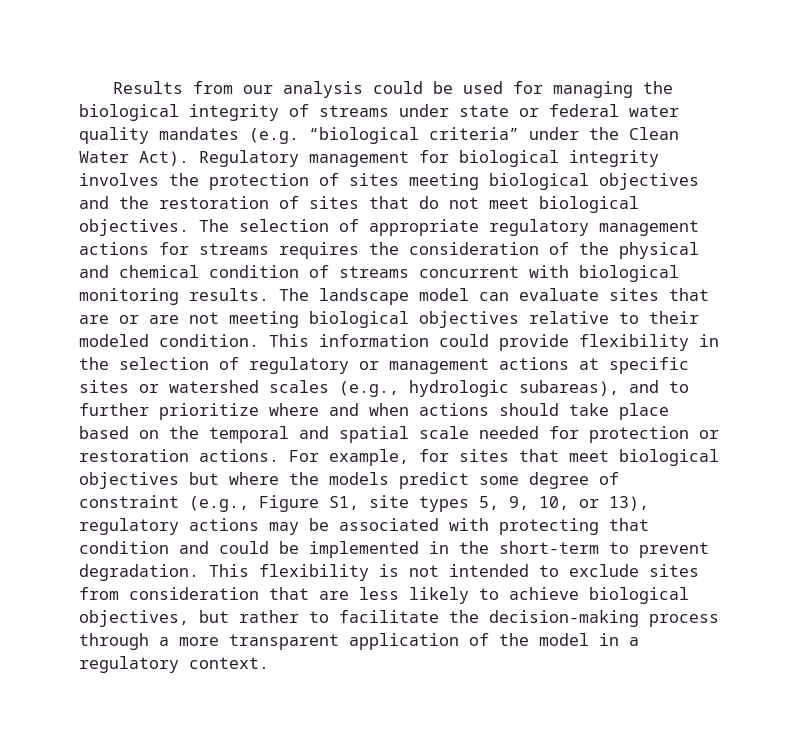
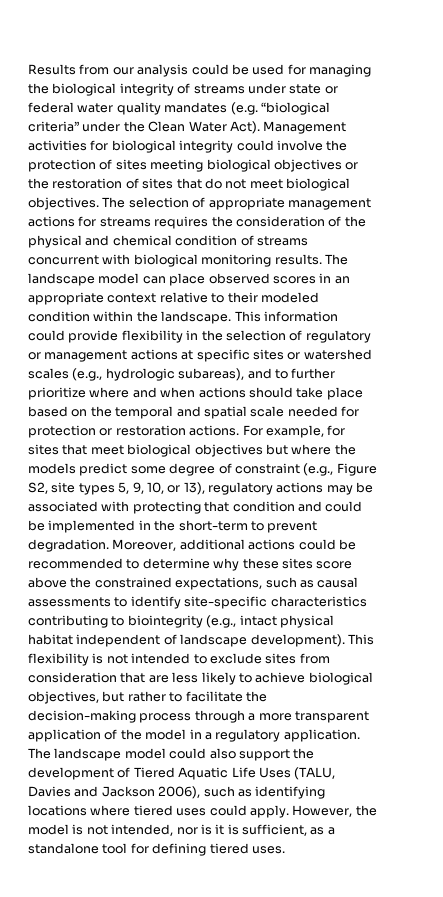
- Regulatory management for biological integrity involves the protection of sites meeting biological objectives and the restoration of sites that do not meet biological objectives.
+ Management activities for biological integrity could involve the protection of sites meeting biological objectives or the restoration of sites that do not meet biological objectives.
- The selection of appropriate regulatory management actions for streams requires the consideration of the physical and chemical condition of streams concurrent with biological monitoring results.
+ The selection of appropriate management actions for streams requires the consideration of the physical and chemical condition of streams concurrent with biological monitoring results.
- The landscape model can evaluate sites that are or are not meeting biological objectives relative to their modeled condition.
+ The landscape model can place observed scores in an appropriate context relative to their modeled condition within the landscape.
- For example, for sites that meet biological objectives but where the models predict some degree of constraint (e.g., Figure S1, site types 5, 9, 10, or 13), regulatory actions may be associated with protecting that condition and could be implemented in the short-term to prevent degradation.
+ For example, for sites that meet biological objectives but where the models predict some degree of constraint (e.g., Figure S2, site types 5, 9, 10, or 13), regulatory actions may be associated with protecting that condition and could be implemented in the short-term to prevent degradation.
+ Moreover, additional actions could be recommended to determine why these sites score above the constrained expectations, such as causal assessments to identify site-specific characteristics contributing to biointegrity (e.g., intact physical habitat independent of landscape development).
- This flexibility is not intended to exclude sites from consideration that are less likely to achieve biological objectives, but rather to facilitate the decision-making process through a more transparent application of the model in a regulatory context.
+ This flexibility is not intended to exclude sites from consideration that are less likely to achieve biological objectives, but rather to facilitate the decision-making process through a more transparent application of the model in a regulatory application. The landscape model could also support the development of Tiered Aquatic Life Uses (TALU, Davies and Jackson 2006), such as identifying locations where tiered uses could apply. However, the model is not intended, nor is it is sufficient, as a standalone tool for defining tiered uses.

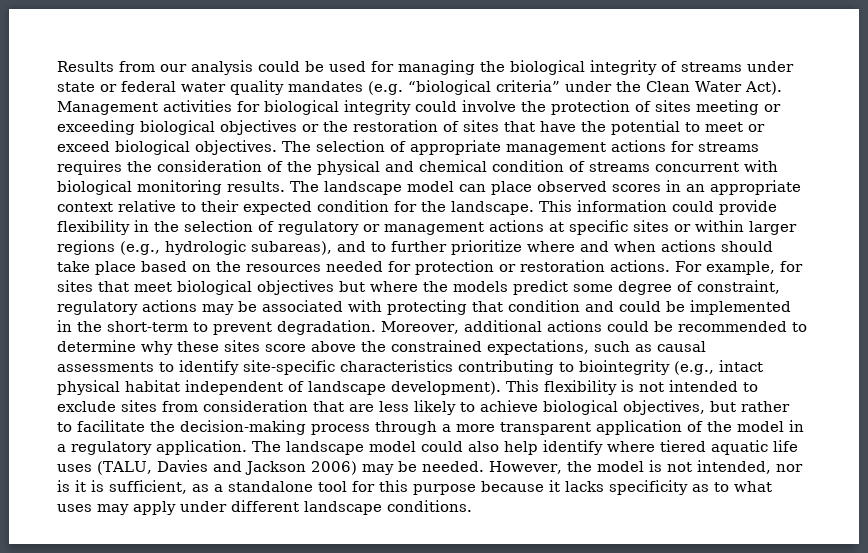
- Management activities for biological integrity could involve the protection of sites meeting biological objectives or the restoration of sites that do not meet biological objectives.
+ Management activities for biological integrity could involve the protection of sites meeting or exceeding biological objectives or the restoration of sites that have the potential to meet or exceed biological objectives.
- The landscape model can place observed scores in an appropriate context relative to their modeled condition within the landscape.
+ The landscape model can place observed scores in an appropriate context relative to their expected condition for the landscape.
- This information could provide flexibility in the selection of regulatory or management actions at specific sites or watershed scales (e.g., hydrologic subareas), and to further prioritize where and when actions should take place based on the temporal and spatial scale needed for protection or restoration actions.
+ This information could provide flexibility in the selection of regulatory or management actions at specific sites or within larger regions (e.g., hydrologic subareas), and to further prioritize where and when actions should take place based on the resources needed for protection or restoration actions.
- For example, for sites that meet biological objectives but where the models predict some degree of constraint (e.g., Figure S2, site types 5, 9, 10, or 13), regulatory actions may be associated with protecting that condition and could be implemented in the short-term to prevent degradation.
+ For example, for sites that meet biological objectives but where the models predict some degree of constraint, regulatory actions may be associated with protecting that condition and could be implemented in the short-term to prevent degradation.
- The landscape model could also support the development of Tiered Aquatic Life Uses (TALU, Davies and Jackson 2006), such as identifying locations where tiered uses could apply.
+ The landscape model could also help identify where tiered aquatic life uses (TALU, Davies and Jackson 2006) may be needed.
- However, the model is not intended, nor is it is sufficient, as a standalone tool for defining tiered uses.
+ However, the model is not intended, nor is it is sufficient, as a standalone tool for this purpose because it lacks specificity as to what uses may apply under different landscape conditions.

